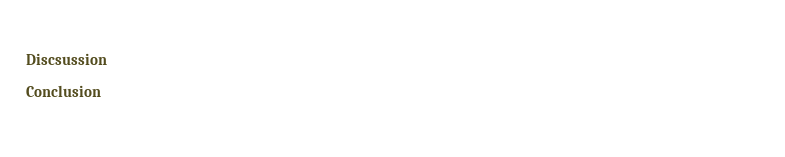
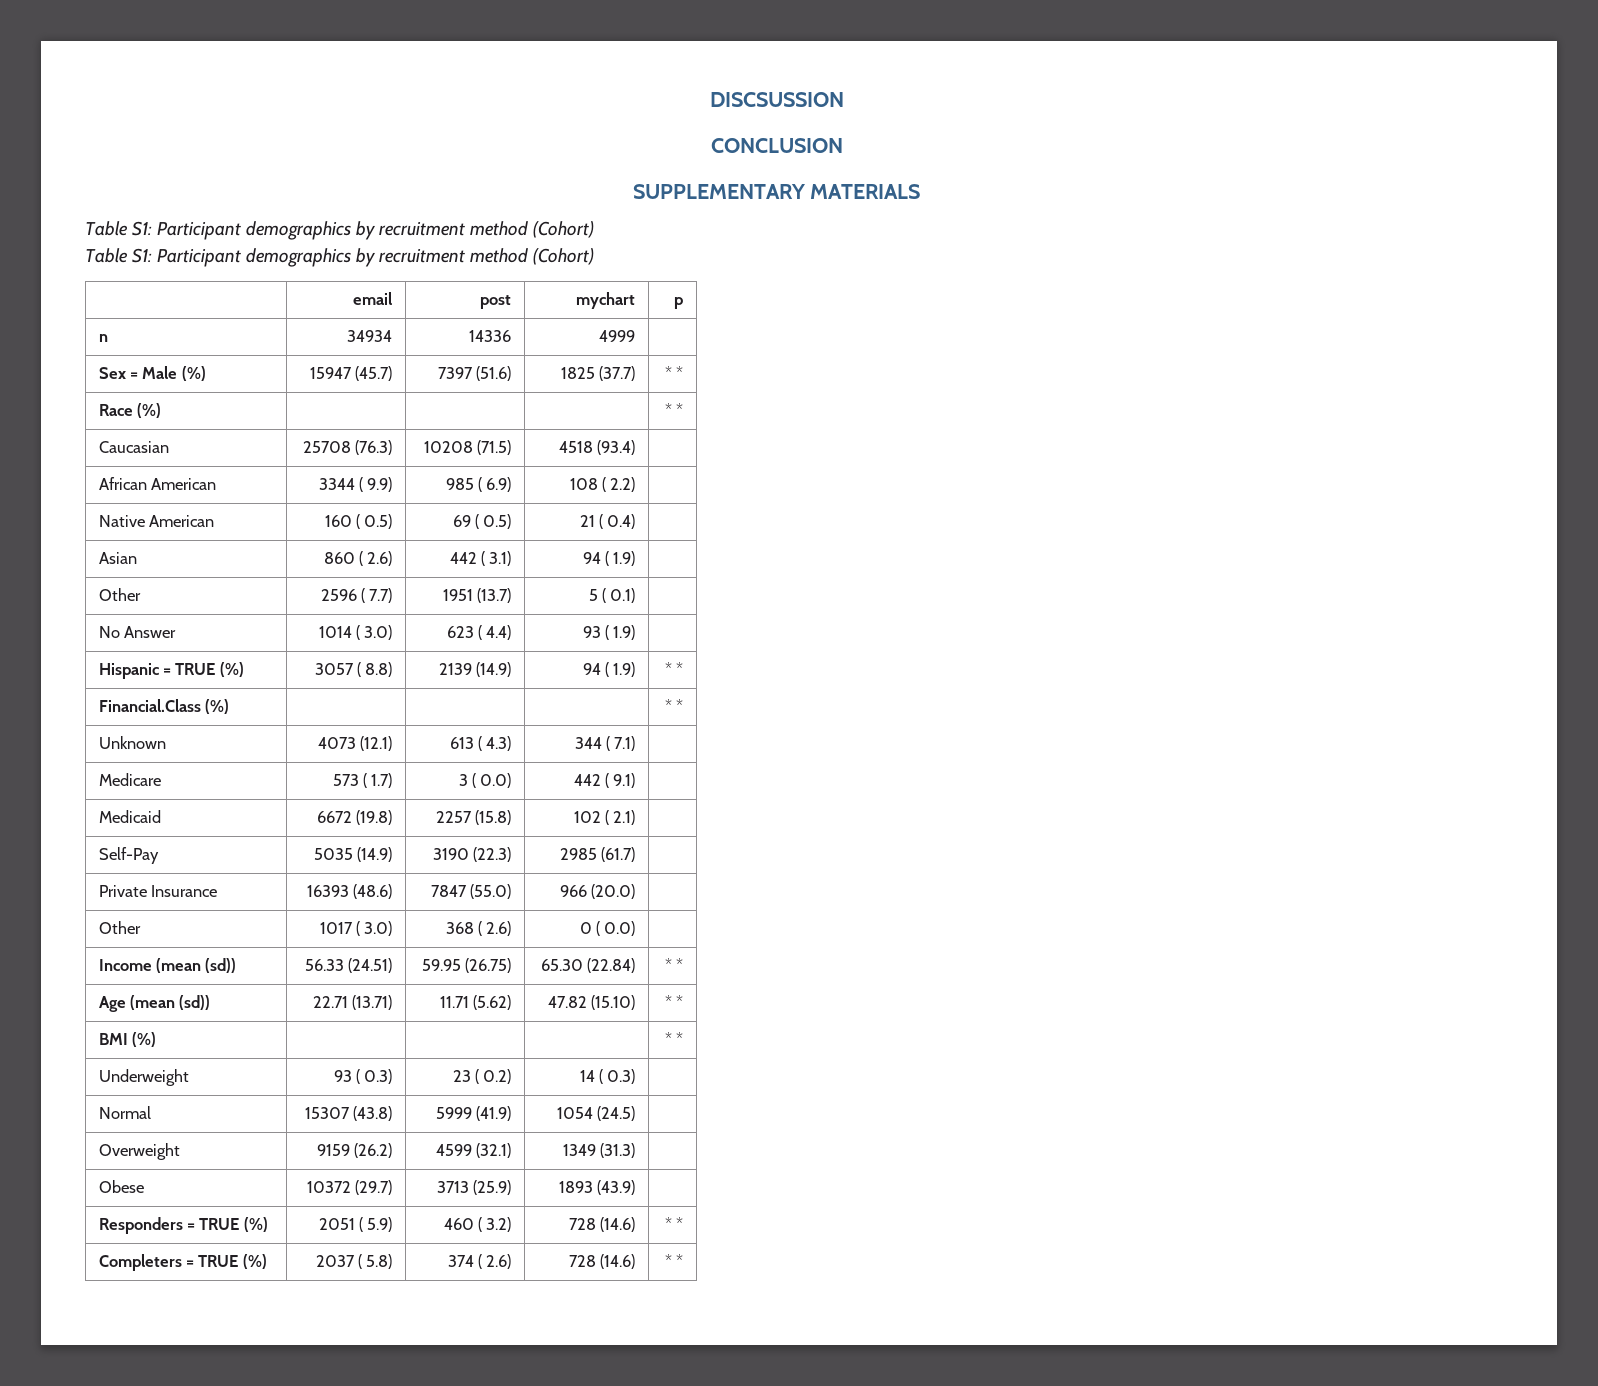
- Discsussion
- Conclusion
+ DISCSUSSION
+ CONCLUSION
+ SUPPLEMENTARY MATERIALS
+ Table S1: Participant demographics by recruitment method (Cohort)
+ Table S1: Participant demographics by recruitment method (Cohort)
+ | email | post | mychart | p
+ n | 34934 | 14336 | 4999 |
+ Sex = Male (%) | 15947 (45.7) | 7397 (51.6) | 1825 (37.7) | * *
+ Race (%) | | | | * *
+ Caucasian | 25708 (76.3) | 10208 (71.5) | 4518 (93.4) |
+ African American | 3344 ( 9.9) | 985 ( 6.9) | 108 ( 2.2) |
+ Native American | 160 ( 0.5) | 69 ( 0.5) | 21 ( 0.4) |
+ Asian | 860 ( 2.6) | 442 ( 3.1) | 94 ( 1.9) |
+ Other | 2596 ( 7.7) | 1951 (13.7) | 5 ( 0.1) |
+ No Answer | 1014 ( 3.0) | 623 ( 4.4) | 93 ( 1.9) |
+ Hispanic = TRUE (%) | 3057 ( 8.8) | 2139 (14.9) | 94 ( 1.9) | * *
+ Financial.Class (%) | | | | * *
+ Unknown | 4073 (12.1) | 613 ( 4.3) | 344 ( 7.1) |
+ Medicare | 573 ( 1.7) | 3 ( 0.0) | 442 ( 9.1) |
+ Medicaid | 6672 (19.8) | 2257 (15.8) | 102 ( 2.1) |
+ Self-Pay | 5035 (14.9) | 3190 (22.3) | 2985 (61.7) |
+ Private Insurance | 16393 (48.6) | 7847 (55.0) | 966 (20.0) |
+ Other | 1017 ( 3.0) | 368 ( 2.6) | 0 ( 0.0) |
+ Income (mean (sd)) | 56.33 (24.51) | 59.95 (26.75) | 65.30 (22.84) | * *
+ Age (mean (sd)) | 22.71 (13.71) | 11.71 (5.62) | 47.82 (15.10) | * *
+ BMI (%) | | | | * *
+ Underweight | 93 ( 0.3) | 23 ( 0.2) | 14 ( 0.3) |
+ Normal | 15307 (43.8) | 5999 (41.9) | 1054 (24.5) |
+ Overweight | 9159 (26.2) | 4599 (32.1) | 1349 (31.3) |
+ Obese | 10372 (29.7) | 3713 (25.9) | 1893 (43.9) |
+ Responders = TRUE (%) | 2051 ( 5.9) | 460 ( 3.2) | 728 (14.6) | * *
+ Completers = TRUE (%) | 2037 ( 5.8) | 374 ( 2.6) | 728 (14.6) | * *

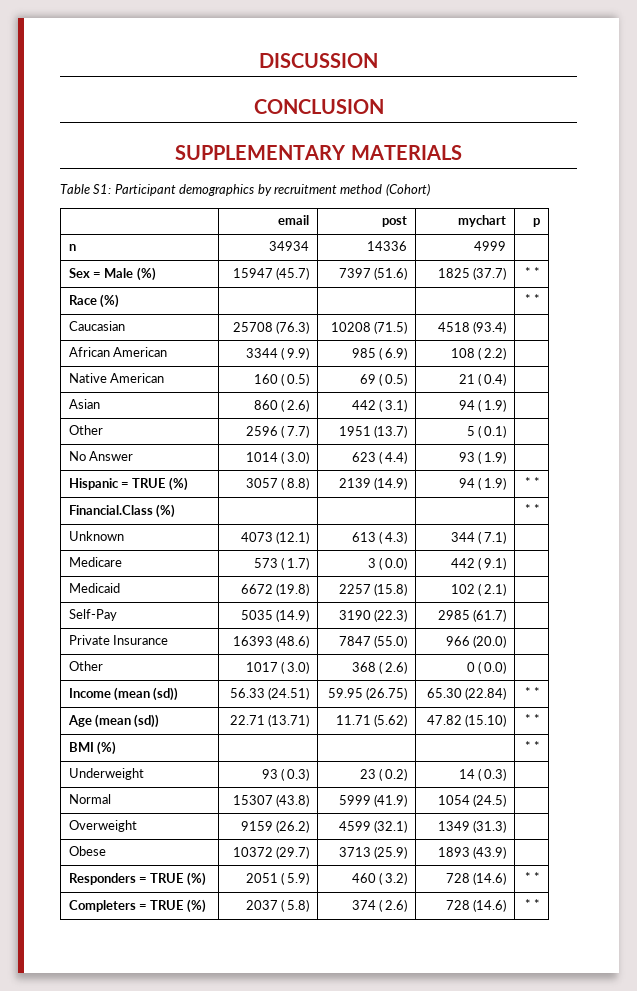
- DISCSUSSION
+ DISCUSSION
  SUPPLEMENTARY MATERIALS
- Table S1: Participant demographics by recruitment method (Cohort)

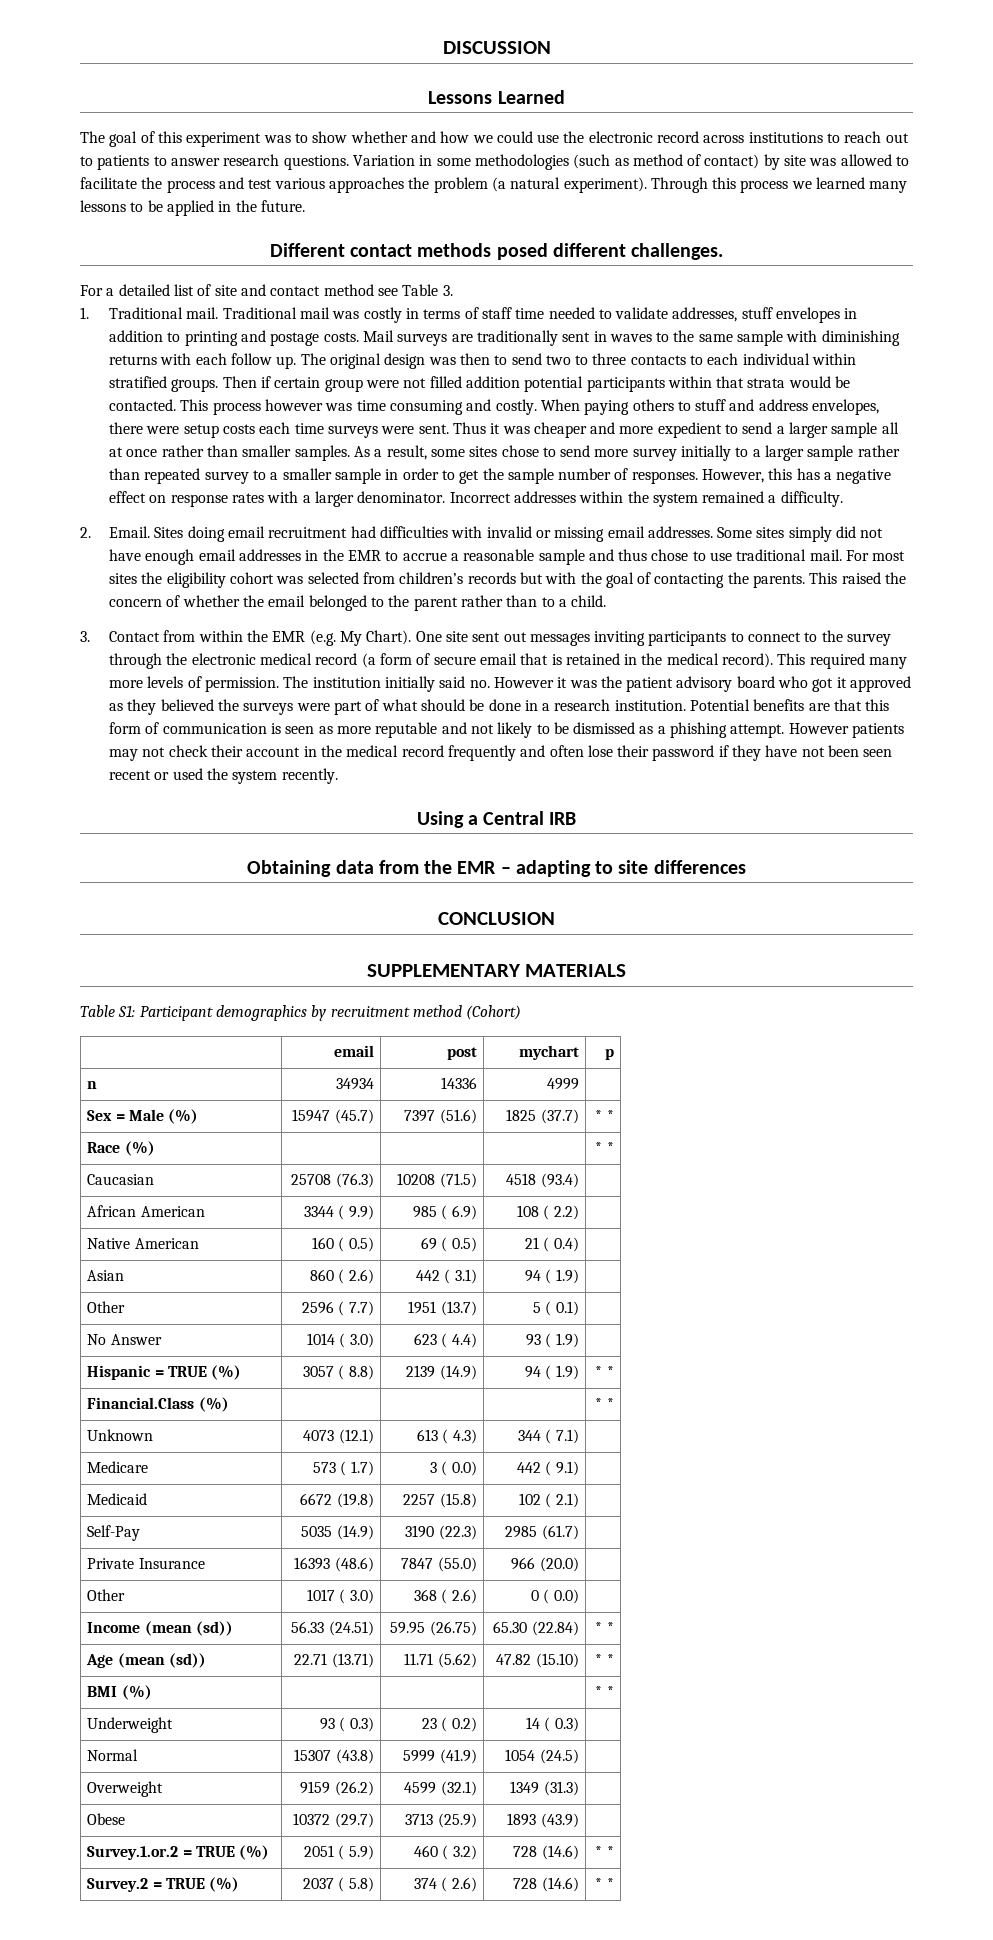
+ Lessons Learned
+ The goal of this experiment was to show whether and how we could use the electronic record across institutions to reach out to patients to answer research questions. Variation in some methodologies (such as method of contact) by site was allowed to facilitate the process and test various approaches the problem (a natural experiment). Through this process we learned many lessons to be applied in the future.
+ Different contact methods posed different challenges.
+ For a detailed list of site and contact method see Table 3.
+ 1. Traditional mail. Traditional mail was costly in terms of staff time needed to validate addresses, stuff envelopes in addition to printing and postage costs. Mail surveys are traditionally sent in waves to the same sample with diminishing returns with each follow up. The original design was then to send two to three contacts to each individual within stratified groups. Then if certain group were not filled addition potential participants within that strata would be contacted. This process however was time consuming and costly. When paying others to stuff and address envelopes, there were setup costs each time surveys were sent. Thus it was cheaper and more expedient to send a larger sample all at once rather than smaller samples. As a result, some sites chose to send more survey initially to a larger sample rather than repeated survey to a smaller sample in order to get the sample number of responses. However, this has a negative effect on response rates with a larger denominator. Incorrect addresses within the system remained a difficulty.
+ 2. Email. Sites doing email recruitment had difficulties with invalid or missing email addresses. Some sites simply did not have enough email addresses in the EMR to accrue a reasonable sample and thus chose to use traditional mail. For most sites the eligibility cohort was selected from children’s records but with the goal of contacting the parents. This raised the concern of whether the email belonged to the parent rather than to a child.
+ 3. Contact from within the EMR (e.g. My Chart). One site sent out messages inviting participants to connect to the survey through the electronic medical record (a form of secure email that is retained in the medical record). This required many more levels of permission. The institution initially said no. However it was the patient advisory board who got it approved as they believed the surveys were part of what should be done in a research institution. Potential benefits are that this form of communication is seen as more reputable and not likely to be dismissed as a phishing attempt. However patients may not check their account in the medical record frequently and often lose their password if they have not been seen recent or used the system recently.
+ Using a Central IRB
+ Obtaining data from the EMR – adapting to site differences
- Responders = TRUE (%) | 2051 ( 5.9) | 460 ( 3.2) | 728 (14.6) | * *
+ Survey.1.or.2 = TRUE (%) | 2051 ( 5.9) | 460 ( 3.2) | 728 (14.6) | * *
- Completers = TRUE (%) | 2037 ( 5.8) | 374 ( 2.6) | 728 (14.6) | * *
+ Survey.2 = TRUE (%) | 2037 ( 5.8) | 374 ( 2.6) | 728 (14.6) | * *

